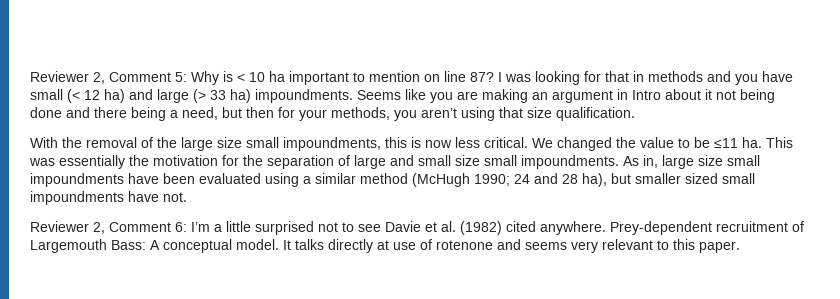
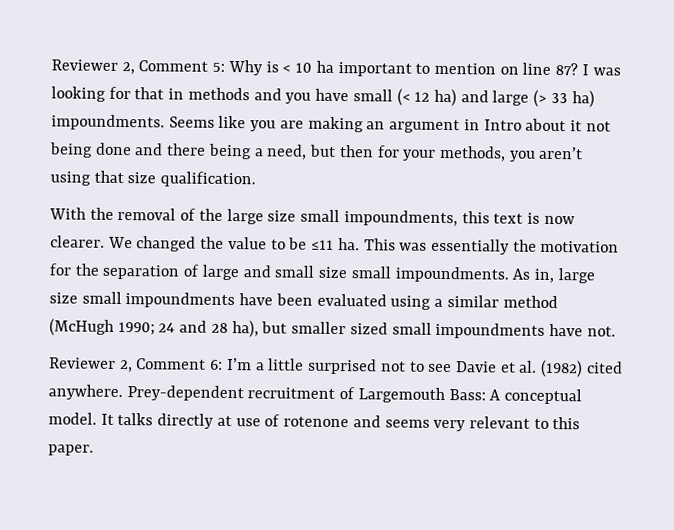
- With the removal of the large size small impoundments, this is now less critical.
+ With the removal of the large size small impoundments, this text is now clearer.

